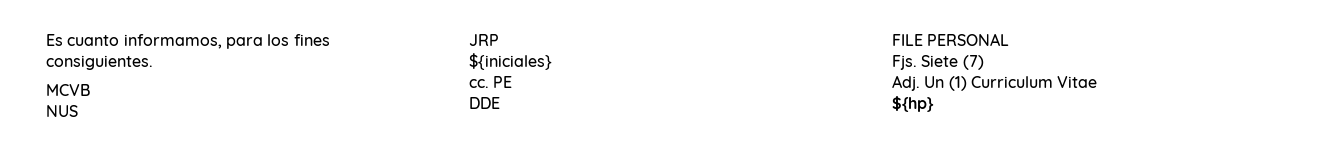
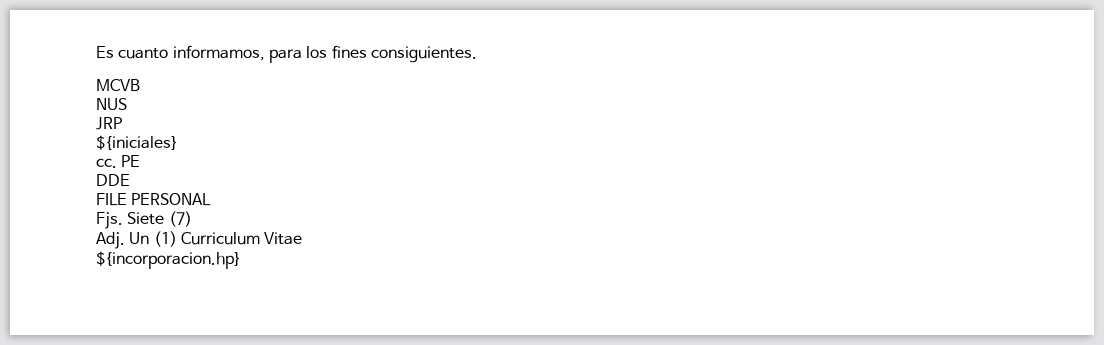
- ${hp}
+ ${incorporacion.hp}

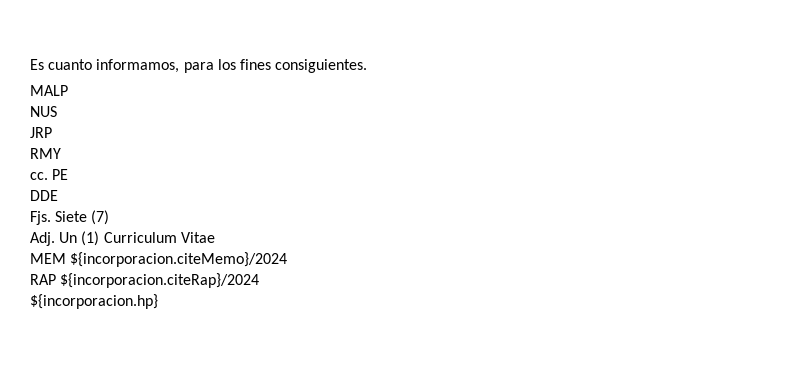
- MCVB
+ MALP
- ${iniciales}
+ RMY
- FILE PERSONAL
+ MEM ${incorporacion.citeMemo}/2024
+ RAP ${incorporacion.citeRap}/2024

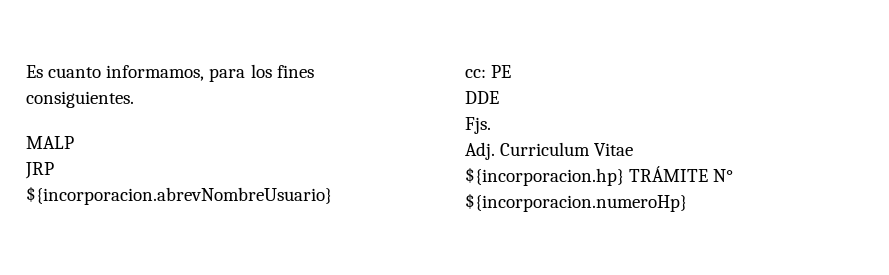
- NUS
- RMY
- cc. PE
+ ${incorporacion.abrevNombreUsuario}
+ cc: PE
- Fjs. Siete (7)
+ Fjs.
- Adj. Un (1) Curriculum Vitae
+ Adj. Curriculum Vitae
- MEM ${incorporacion.citeMemo}/2024
- RAP ${incorporacion.citeRap}/2024
- ${incorporacion.hp}
+ ${incorporacion.hp} TRÁMITE N° ${incorporacion.numeroHp}

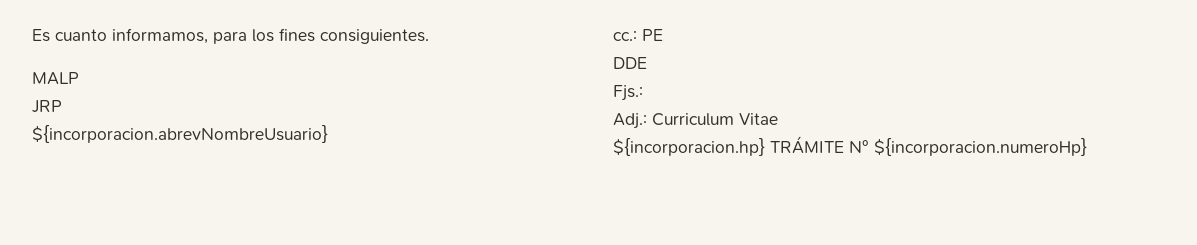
- cc: PE
+ cc.: PE
- Fjs.
- Adj. Curriculum Vitae
+ Fjs.:
+ Adj.: Curriculum Vitae

